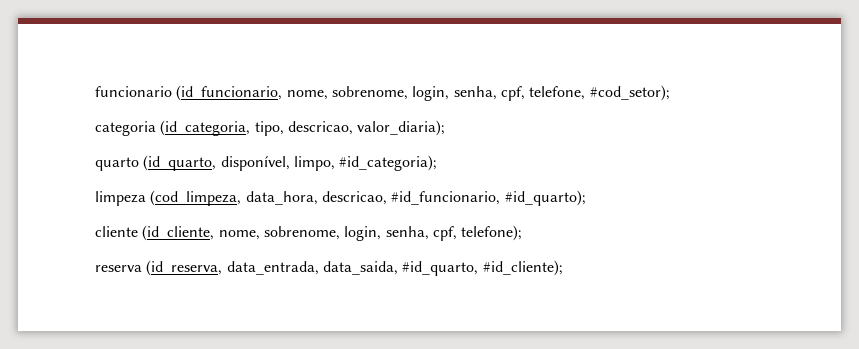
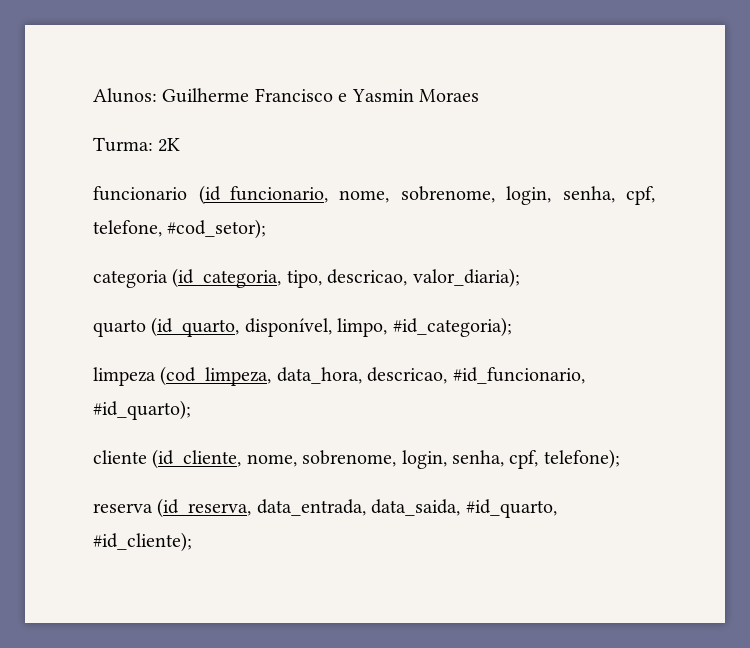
+ Alunos: Guilherme Francisco e Yasmin Moraes
+ Turma: 2K

